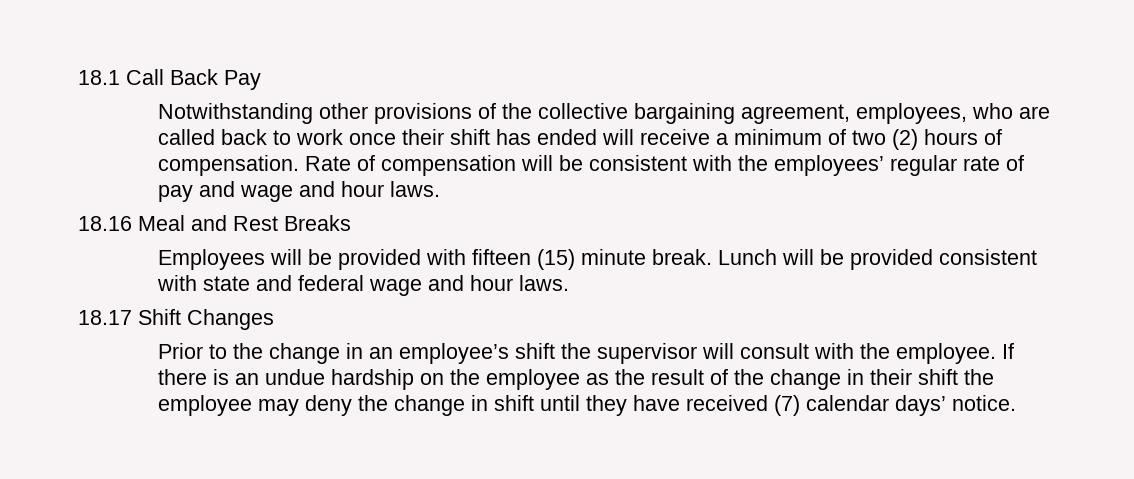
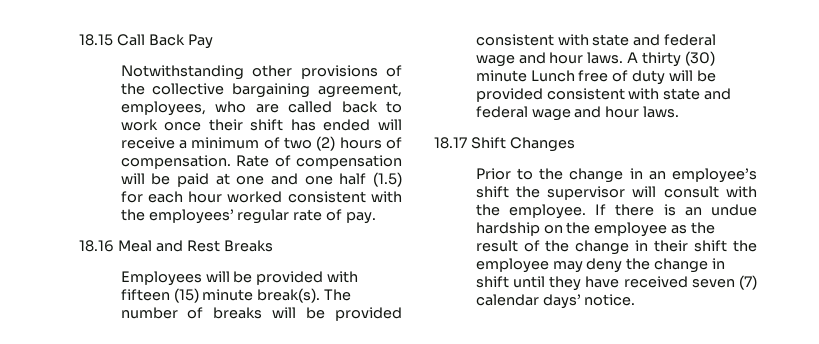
- 18.1 Call Back Pay
+ 18.15 Call Back Pay
- Rate of compensation will be consistent with the employees’ regular rate of pay and wage and hour laws.
+ Rate of compensation will be paid at one and one half (1.5) for each hour worked consistent with the employees’ regular rate of pay.
- Employees will be provided with fifteen (15) minute break. Lunch will be provided consistent with state and federal wage and hour laws.
+ Employees will be provided with fifteen (15) minute break(s). The number of breaks will be provided consistent with state and federal wage and hour laws. A thirty (30) minute Lunch free of duty will be provided consistent with state and federal wage and hour laws.
- If there is an undue hardship on the employee as the result of the change in their shift the employee may deny the change in shift until they have received (7) calendar days’ notice.
+ If there is an undue hardship on the employee as the result of the change in their shift the employee may deny the change in shift until they have received seven (7) calendar days’ notice.

